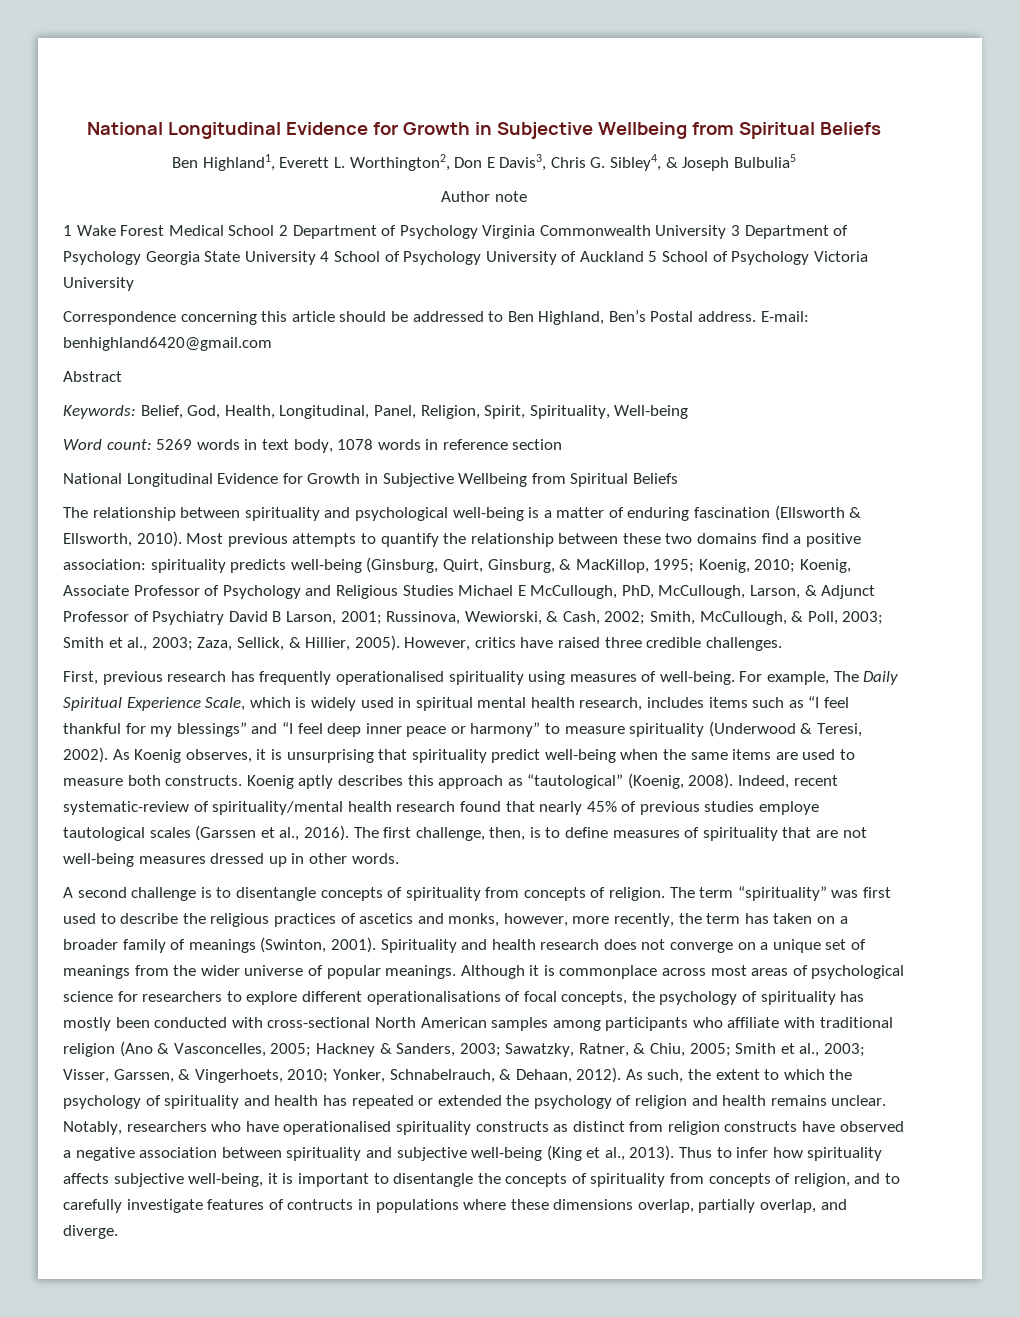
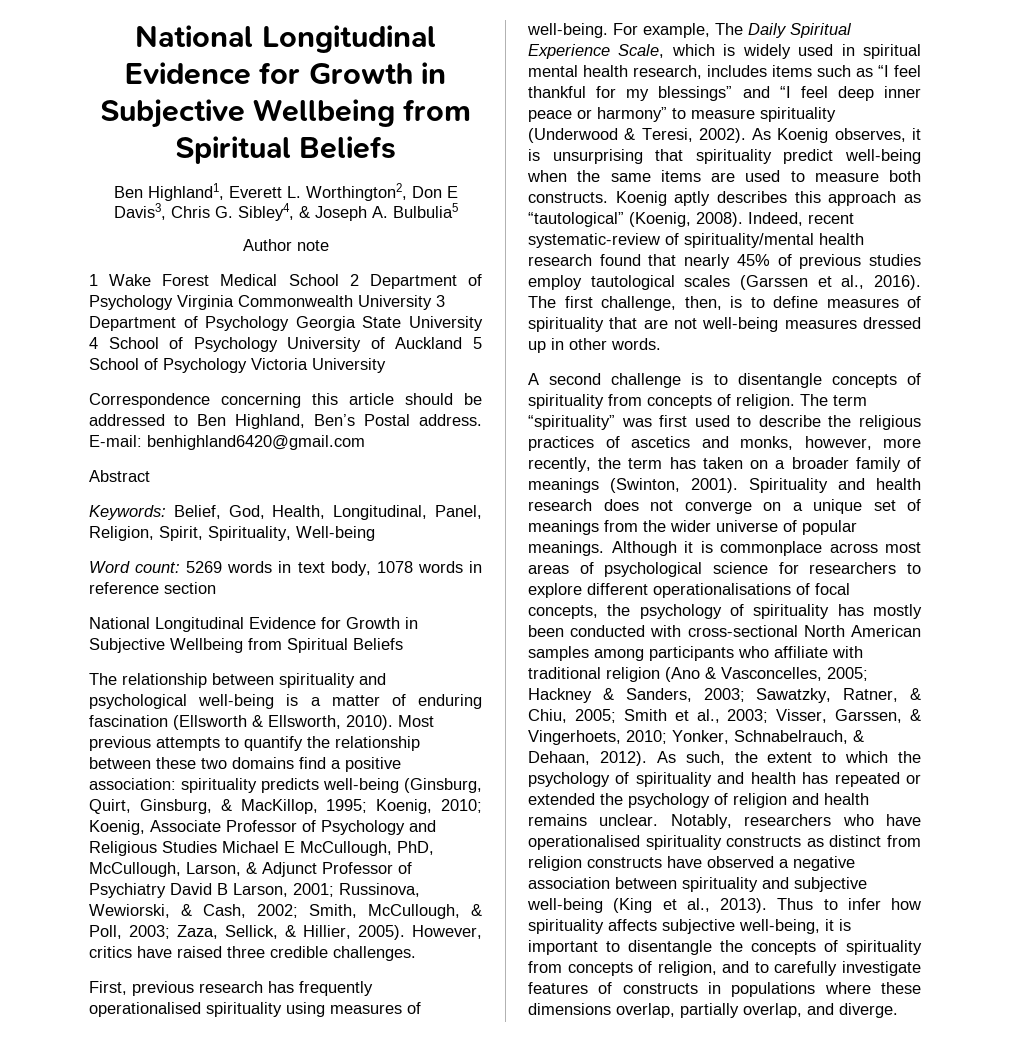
- Ben Highland1, Everett L. Worthington2, Don E Davis3, Chris G. Sibley4, & Joseph Bulbulia5
+ Ben Highland1, Everett L. Worthington2, Don E Davis3, Chris G. Sibley4, & Joseph A. Bulbulia5
- Smith, McCullough, & Poll, 2003; Smith et al., 2003;
+ Smith, McCullough, & Poll, 2003;
- Indeed, recent systematic-review of spirituality/mental health research found that nearly 45% of previous studies employe tautological scales (Garssen et al., 2016).
+ Indeed, recent systematic-review of spirituality/mental health research found that nearly 45% of previous studies employ tautological scales (Garssen et al., 2016).
- Thus to infer how spirituality affects subjective well-being, it is important to disentangle the concepts of spirituality from concepts of religion, and to carefully investigate features of contructs in populations where these dimensions overlap, partially overlap, and diverge.
+ Thus to infer how spirituality affects subjective well-being, it is important to disentangle the concepts of spirituality from concepts of religion, and to carefully investigate features of constructs in populations where these dimensions overlap, partially overlap, and diverge.

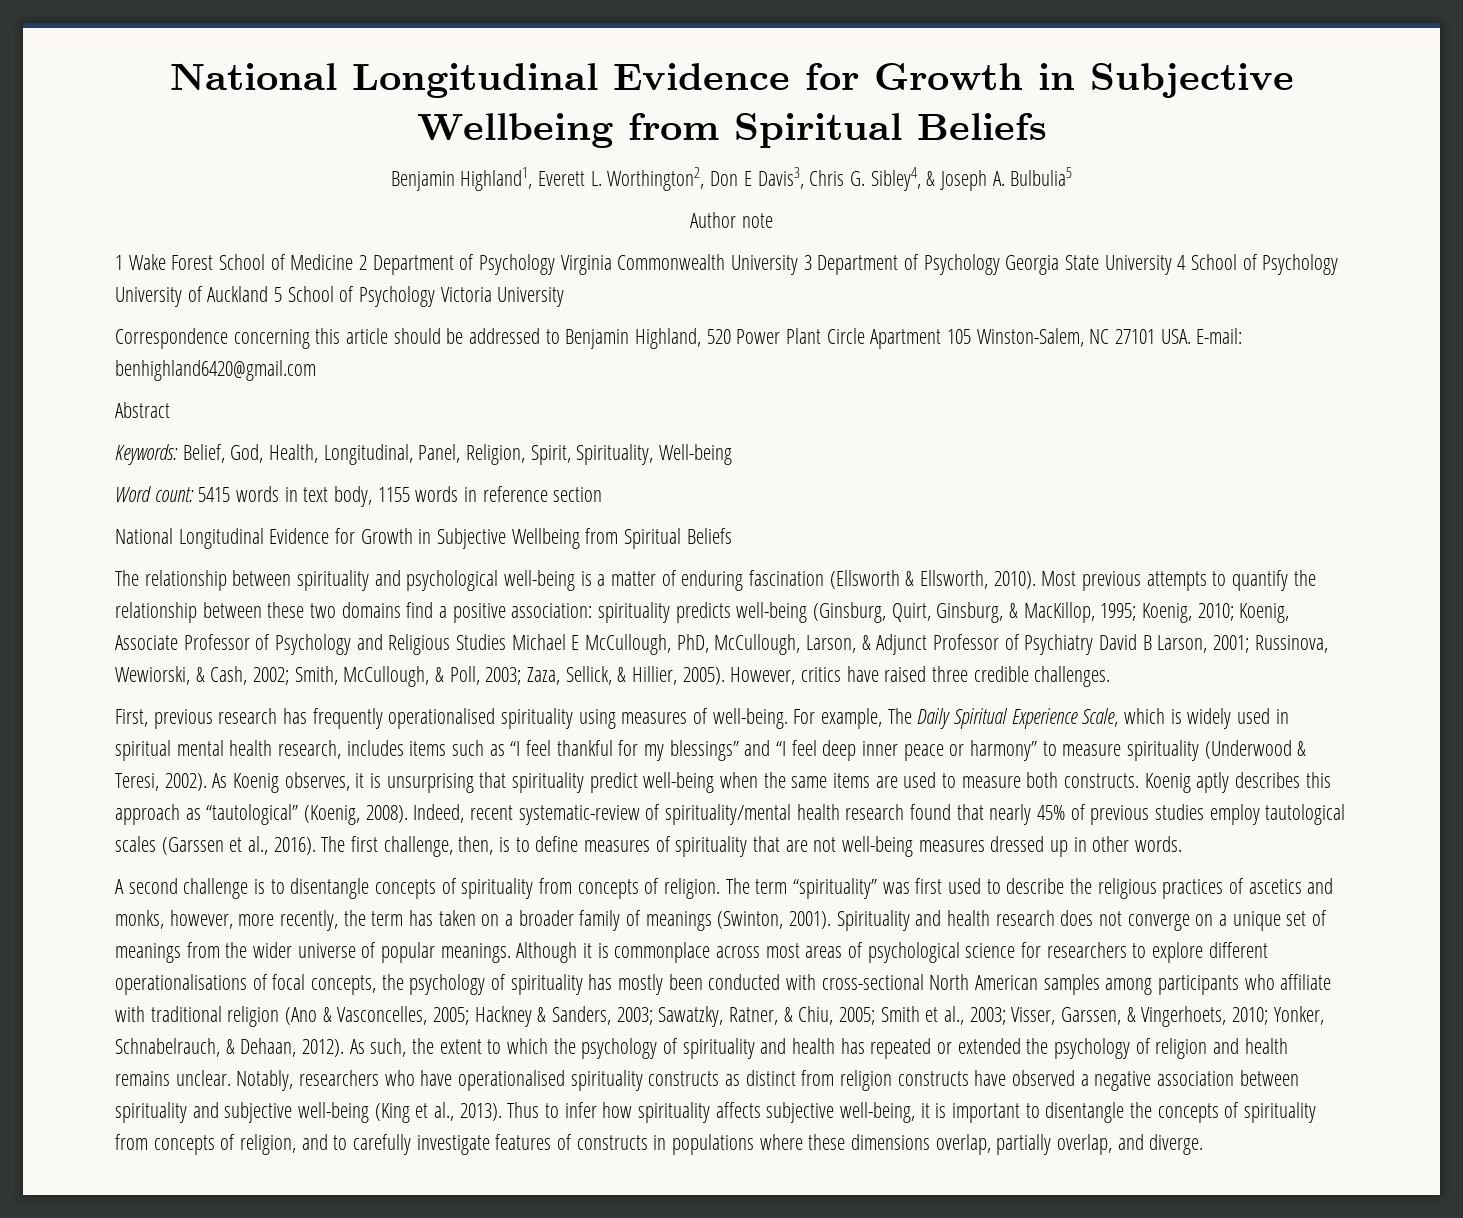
- Ben Highland1, Everett L. Worthington2, Don E Davis3, Chris G. Sibley4, & Joseph A. Bulbulia5
+ Benjamin Highland1, Everett L. Worthington2, Don E Davis3, Chris G. Sibley4, & Joseph A. Bulbulia5
- 1 Wake Forest Medical School 2 Department of Psychology Virginia Commonwealth University 3 Department of Psychology Georgia State University 4 School of Psychology University of Auckland 5 School of Psychology Victoria University
+ 1 Wake Forest School of Medicine 2 Department of Psychology Virginia Commonwealth University 3 Department of Psychology Georgia State University 4 School of Psychology University of Auckland 5 School of Psychology Victoria University
- Correspondence concerning this article should be addressed to Ben Highland, Ben’s Postal address. E-mail: benhighland6420@gmail.com
+ Correspondence concerning this article should be addressed to Benjamin Highland, 520 Power Plant Circle Apartment 105 Winston-Salem, NC 27101 USA. E-mail: benhighland6420@gmail.com
- Word count: 5269 words in text body, 1078 words in reference section
+ Word count: 5415 words in text body, 1155 words in reference section

